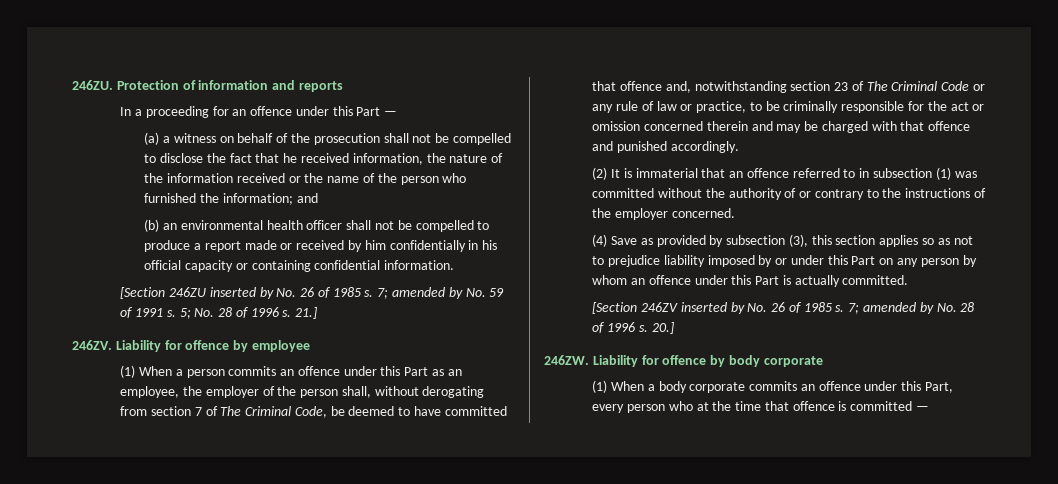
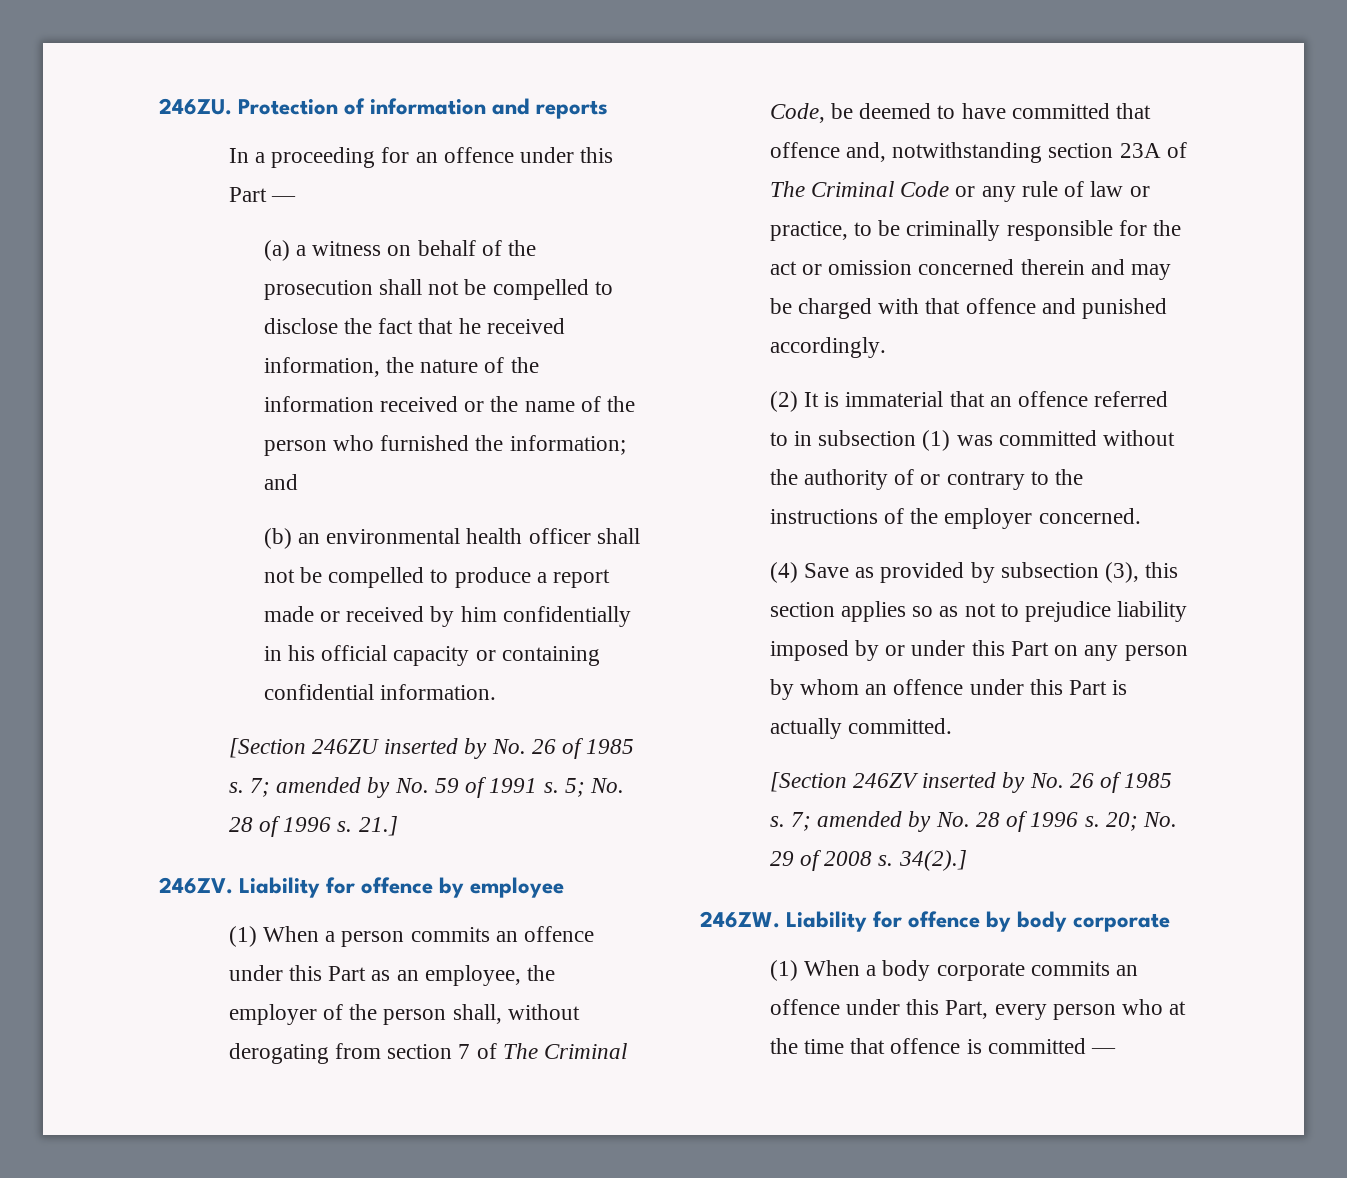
- (1) When a person commits an offence under this Part as an employee, the employer of the person shall, without derogating from section 7 of The Criminal Code, be deemed to have committed that offence and, notwithstanding section 23 of The Criminal Code or any rule of law or practice, to be criminally responsible for the act or omission concerned therein and may be charged with that offence and punished accordingly.
+ (1) When a person commits an offence under this Part as an employee, the employer of the person shall, without derogating from section 7 of The Criminal Code, be deemed to have committed that offence and, notwithstanding section 23A of The Criminal Code or any rule of law or practice, to be criminally responsible for the act or omission concerned therein and may be charged with that offence and punished accordingly.
- 20.]
+ 20; No. 29 of 2008 s. 34(2).]

